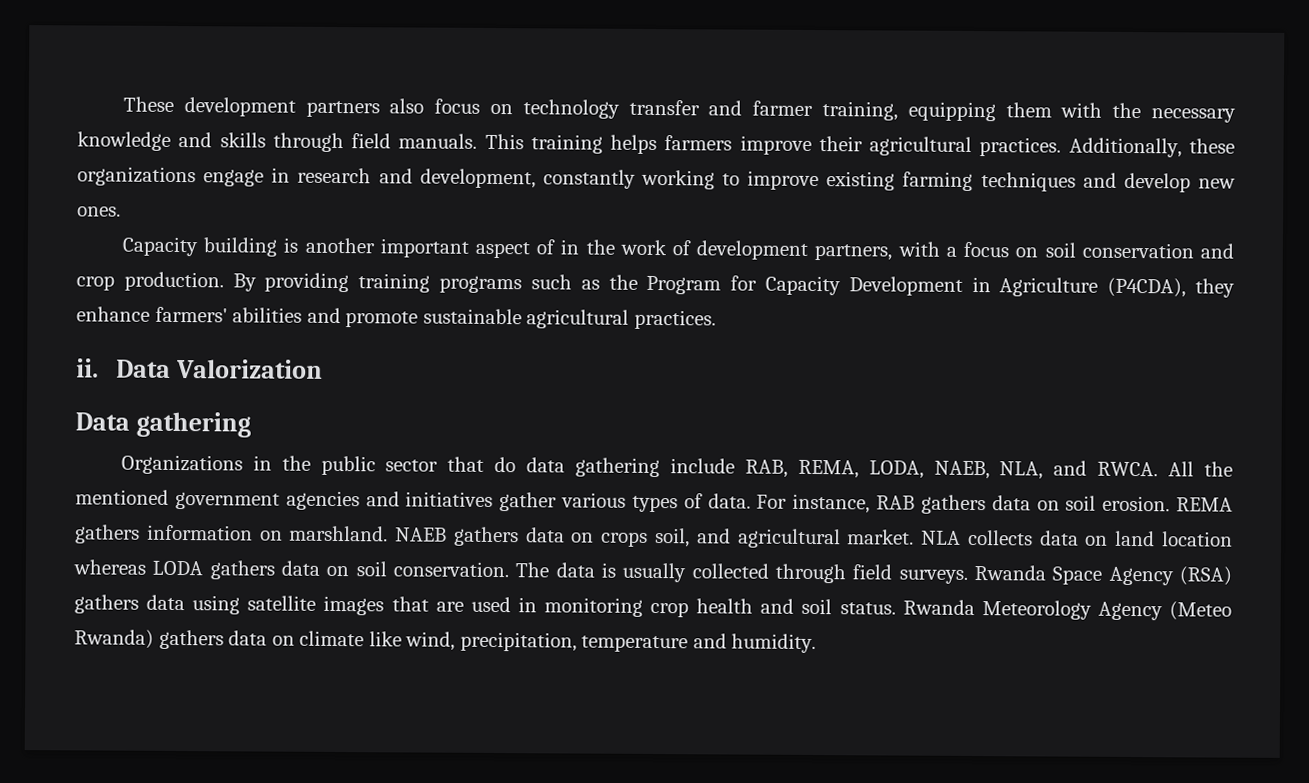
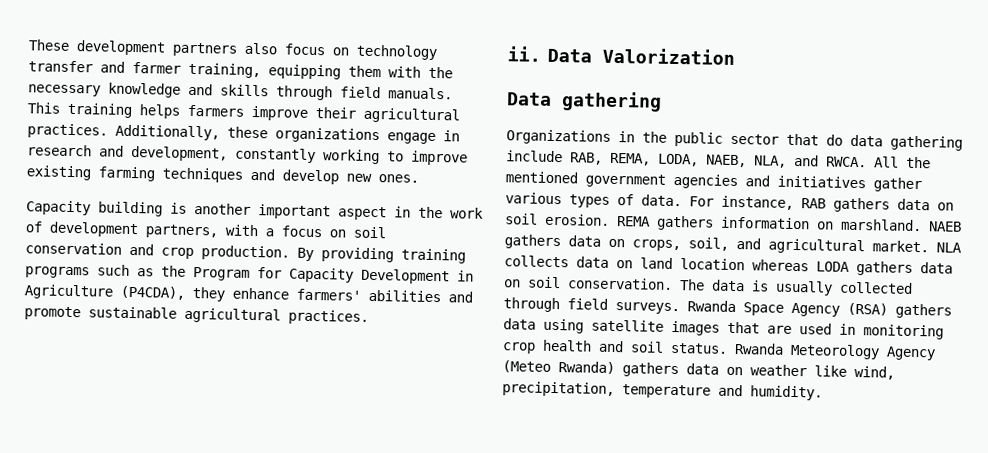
- Capacity building is another important aspect of in the work of development partners, with a focus on soil conservation and crop production.
+ Capacity building is another important aspect in the work of development partners, with a focus on soil conservation and crop production.
- NAEB gathers data on crops soil, and agricultural market.
+ NAEB gathers data on crops, soil, and agricultural market.
- Rwanda Meteorology Agency (Meteo Rwanda) gathers data on climate like wind, precipitation, temperature and humidity.
+ Rwanda Meteorology Agency (Meteo Rwanda) gathers data on weather like wind, precipitation, temperature and humidity.

